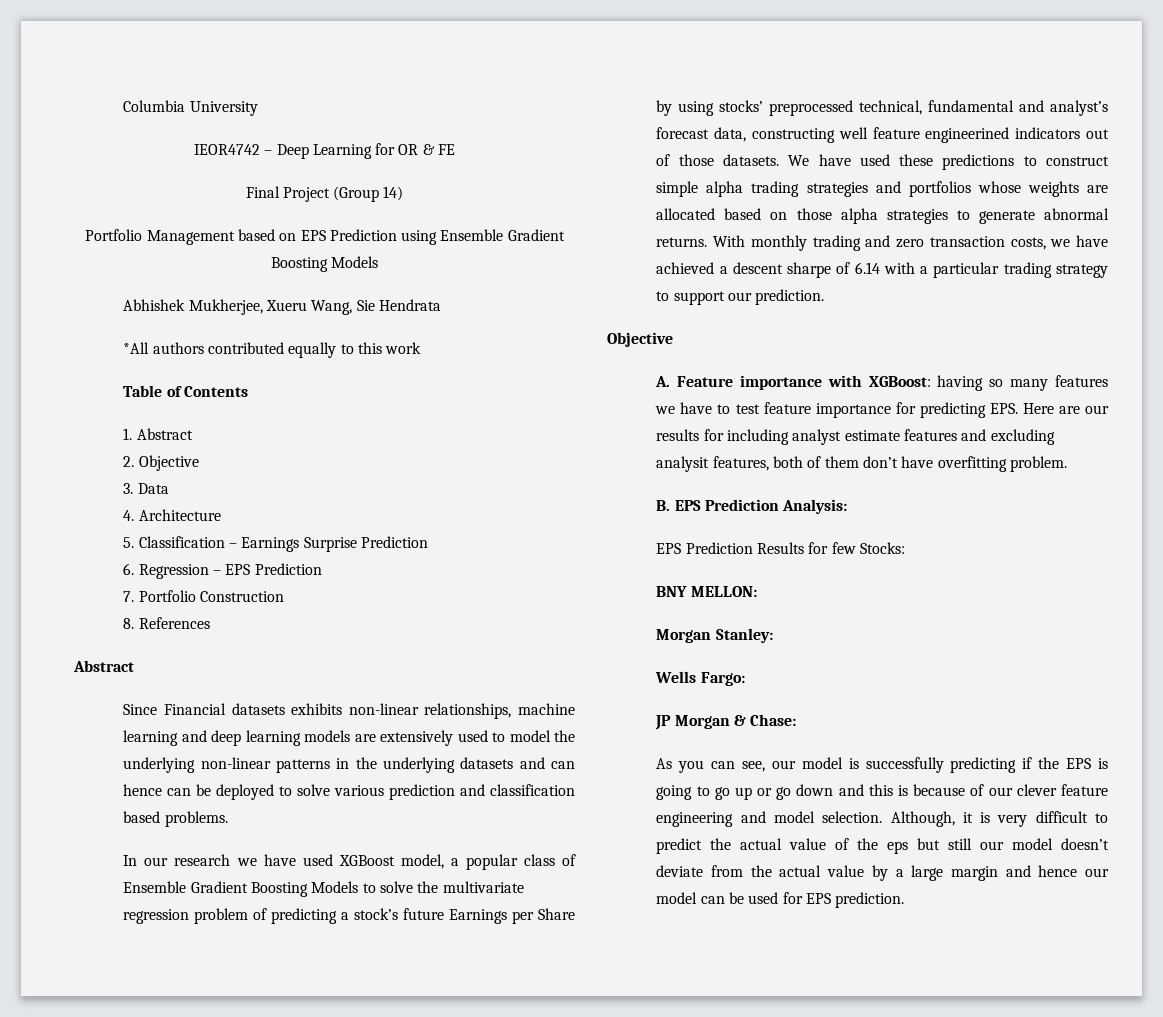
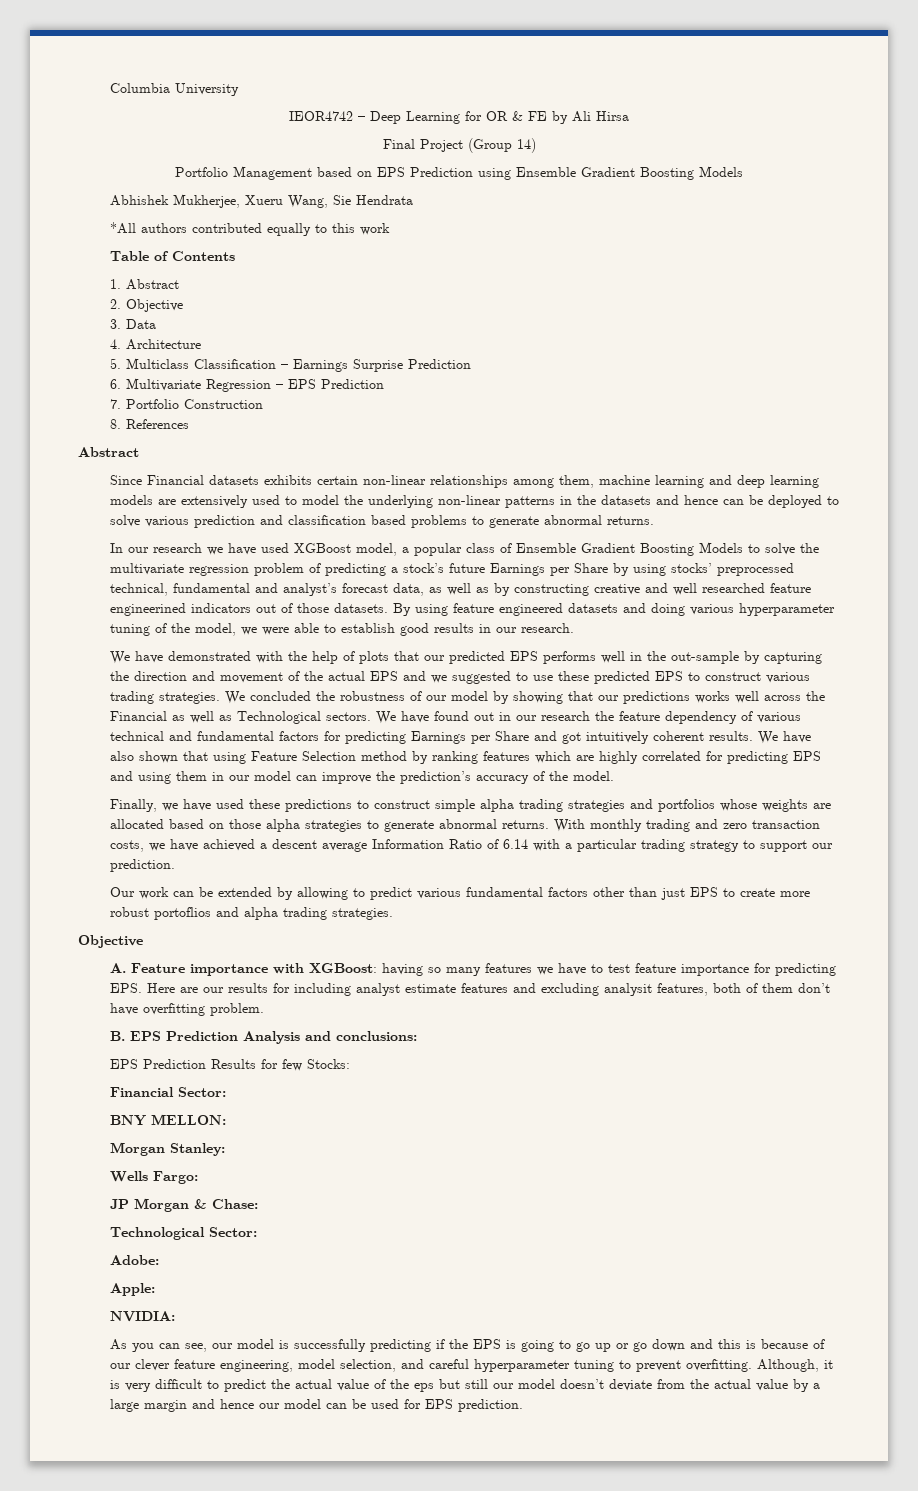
- IEOR4742 – Deep Learning for OR & FE
+ IEOR4742 – Deep Learning for OR & FE by Ali Hirsa
- 5. Classification – Earnings Surprise Prediction
+ 5. Multiclass Classification – Earnings Surprise Prediction
- 6. Regression – EPS Prediction
+ 6. Multivariate Regression – EPS Prediction
- Since Financial datasets exhibits non-linear relationships, machine learning and deep learning models are extensively used to model the underlying non-linear patterns in the underlying datasets and can hence can be deployed to solve various prediction and classification based problems.
+ Since Financial datasets exhibits certain non-linear relationships among them, machine learning and deep learning models are extensively used to model the underlying non-linear patterns in the datasets and hence can be deployed to solve various prediction and classification based problems to generate abnormal returns.
- In our research we have used XGBoost model, a popular class of Ensemble Gradient Boosting Models to solve the multivariate regression problem of predicting a stock’s future Earnings per Share by using stocks’ preprocessed technical, fundamental and analyst’s forecast data, constructing well feature engineerined indicators out of those datasets.
+ In our research we have used XGBoost model, a popular class of Ensemble Gradient Boosting Models to solve the multivariate regression problem of predicting a stock’s future Earnings per Share by using stocks’ preprocessed technical, fundamental and analyst’s forecast data, as well as by constructing creative and well researched feature engineerined indicators out of those datasets.
- We have used these predictions to construct simple alpha trading strategies and portfolios whose weights are allocated based on those alpha strategies to generate abnormal returns.
+ By using feature engineered datasets and doing various hyperparameter tuning of the model, we were able to establish good results in our research.
+ We have demonstrated with the help of plots that our predicted EPS performs well in the out-sample by capturing the direction and movement of the actual EPS and we suggested to use these predicted EPS to construct various trading strategies. We concluded the robustness of our model by showing that our predictions works well across the Financial as well as Technological sectors. We have found out in our research the feature dependency of various technical and fundamental factors for predicting Earnings per Share and got intuitively coherent results. We have also shown that using Feature Selection method by ranking features which are highly correlated for predicting EPS and using them in our model can improve the prediction’s accuracy of the model.
+ Finally, we have used these predictions to construct simple alpha trading strategies and portfolios whose weights are allocated based on those alpha strategies to generate abnormal returns.
- With monthly trading and zero transaction costs, we have achieved a descent sharpe of 6.14 with a particular trading strategy to support our prediction.
+ With monthly trading and zero transaction costs, we have achieved a descent average Information Ratio of 6.14 with a particular trading strategy to support our prediction.
+ Our work can be extended by allowing to predict various fundamental factors other than just EPS to create more robust portoflios and alpha trading strategies.
- B. EPS Prediction Analysis:
+ B. EPS Prediction Analysis and conclusions:
+ Financial Sector:
+ Technological Sector:
+ Adobe:
+ Apple:
+ NVIDIA:
- As you can see, our model is successfully predicting if the EPS is going to go up or go down and this is because of our clever feature engineering and model selection.
+ As you can see, our model is successfully predicting if the EPS is going to go up or go down and this is because of our clever feature engineering, model selection, and careful hyperparameter tuning to prevent overfitting.

